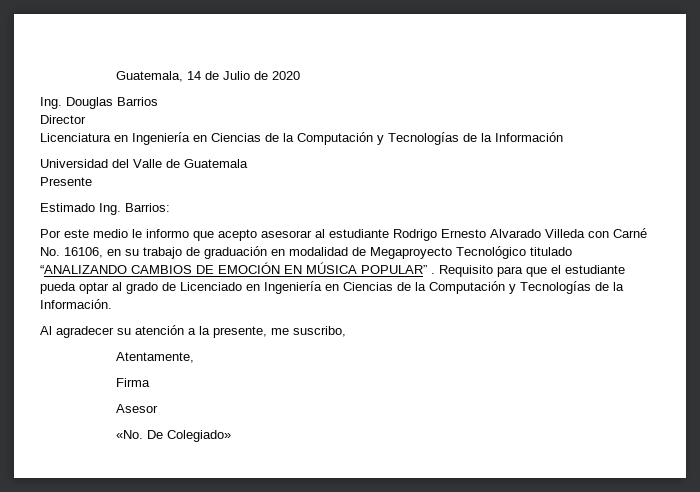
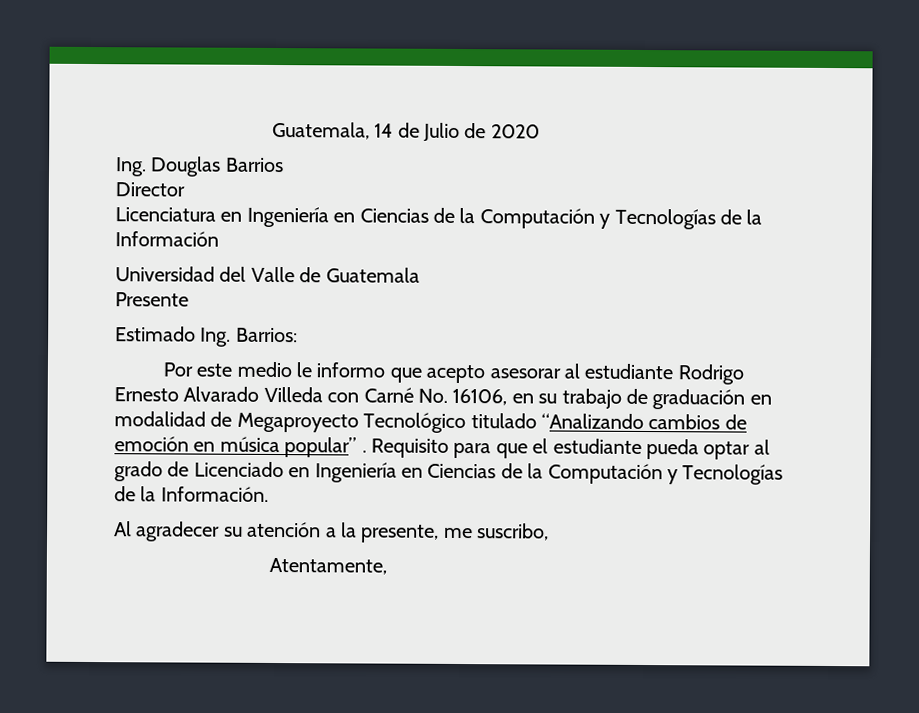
- Por este medio le informo que acepto asesorar al estudiante Rodrigo Ernesto Alvarado Villeda con Carné No. 16106, en su trabajo de graduación en modalidad de Megaproyecto Tecnológico titulado “ANALIZANDO CAMBIOS DE EMOCIÓN EN MÚSICA POPULAR” .
+ Por este medio le informo que acepto asesorar al estudiante Rodrigo Ernesto Alvarado Villeda con Carné No. 16106, en su trabajo de graduación en modalidad de Megaproyecto Tecnológico titulado “Analizando cambios de emoción en música popular” .
- Firma
- Asesor
- «No. De Colegiado»

